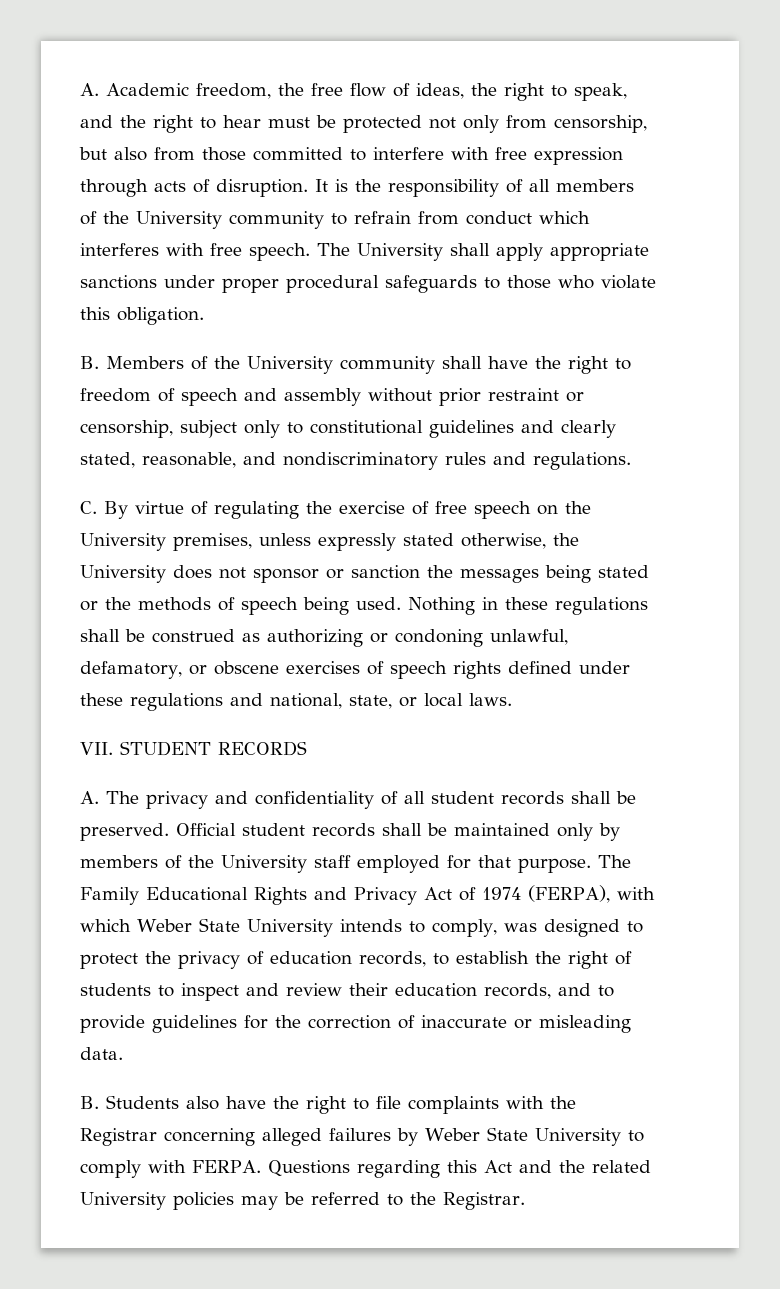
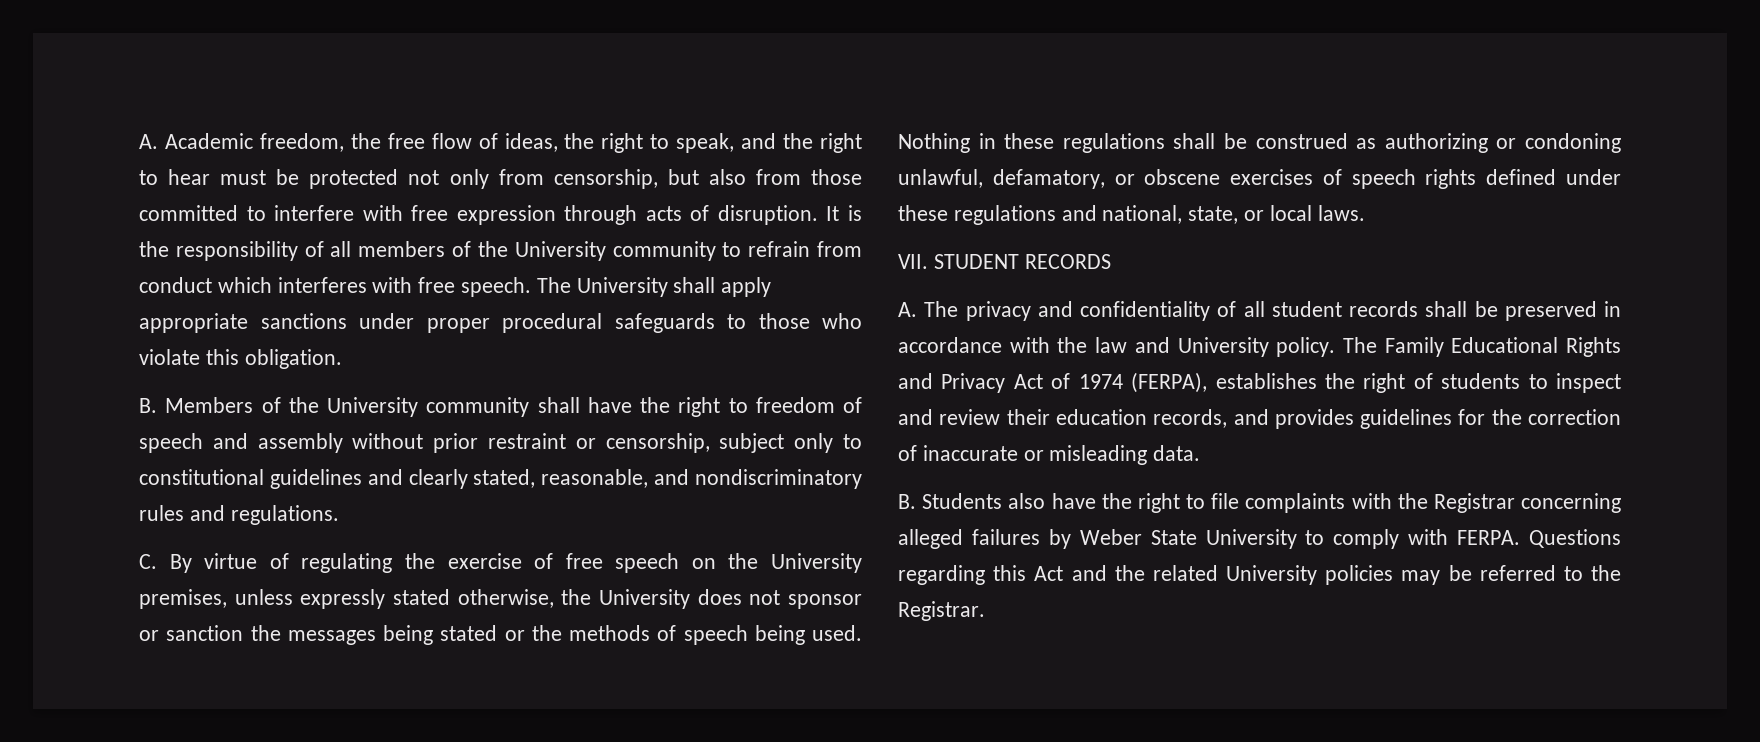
- A. The privacy and confidentiality of all student records shall be preserved. Official student records shall be maintained only by members of the University staff employed for that purpose.
+ A. The privacy and confidentiality of all student records shall be preserved in accordance with the law and University policy.
- The Family Educational Rights and Privacy Act of 1974 (FERPA), with which Weber State University intends to comply, was designed to protect the privacy of education records, to establish the right of students to inspect and review their education records, and to provide guidelines for the correction of inaccurate or misleading data.
+ The Family Educational Rights and Privacy Act of 1974 (FERPA), establishes the right of students to inspect and review their education records, and provides guidelines for the correction of inaccurate or misleading data.

